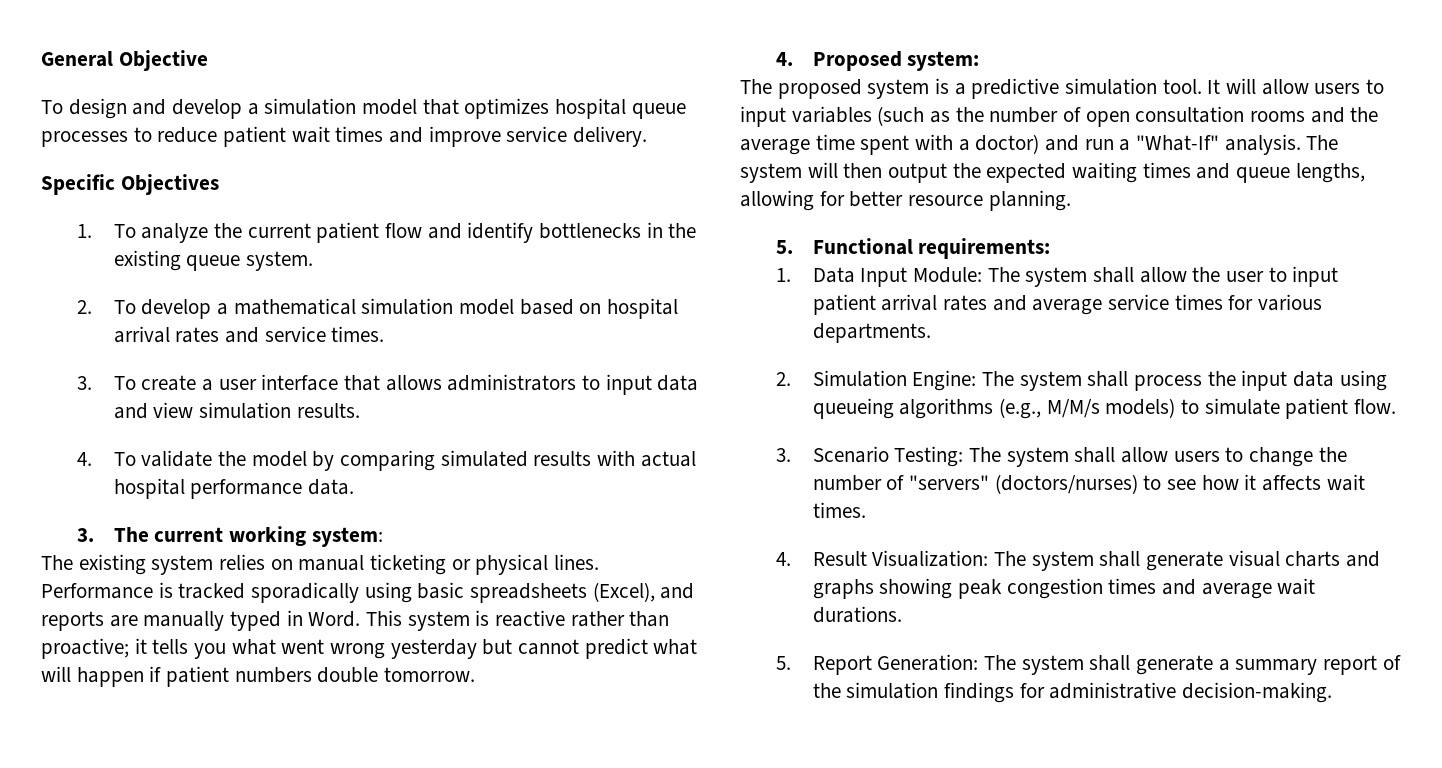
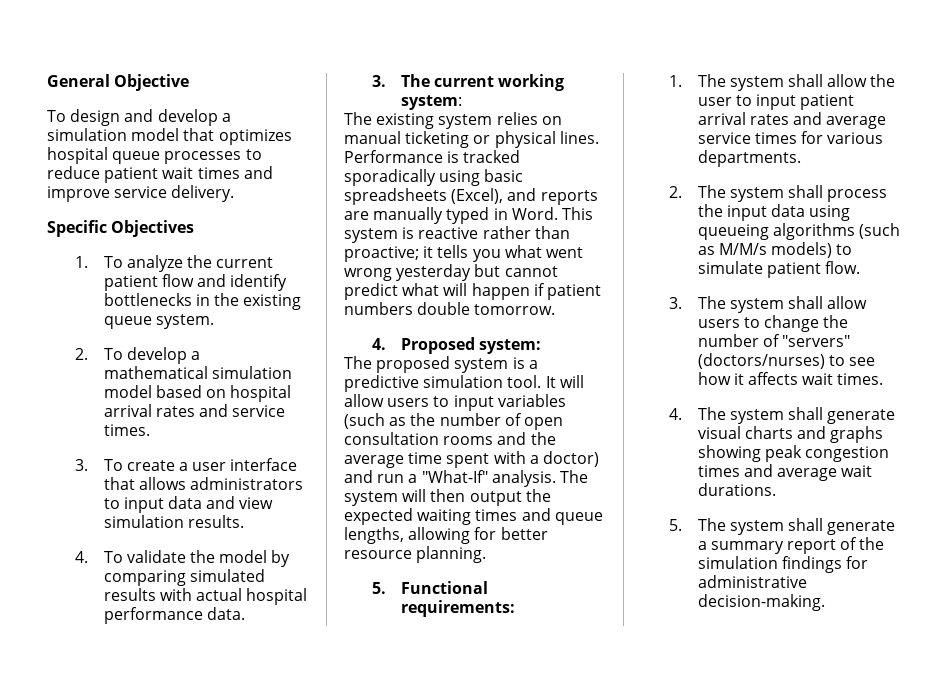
- 1. Data Input Module: The system shall allow the user to input patient arrival rates and average service times for various departments.
+ 1. The system shall allow the user to input patient arrival rates and average service times for various departments.
- 2. Simulation Engine: The system shall process the input data using queueing algorithms (e.g., M/M/s models) to simulate patient flow.
+ 2. The system shall process the input data using queueing algorithms (such as M/M/s models) to simulate patient flow.
- 3. Scenario Testing: The system shall allow users to change the number of "servers" (doctors/nurses) to see how it affects wait times.
+ 3. The system shall allow users to change the number of "servers" (doctors/nurses) to see how it affects wait times.
- 4. Result Visualization: The system shall generate visual charts and graphs showing peak congestion times and average wait durations.
+ 4. The system shall generate visual charts and graphs showing peak congestion times and average wait durations.
- 5. Report Generation: The system shall generate a summary report of the simulation findings for administrative decision-making.
+ 5. The system shall generate a summary report of the simulation findings for administrative decision-making.

